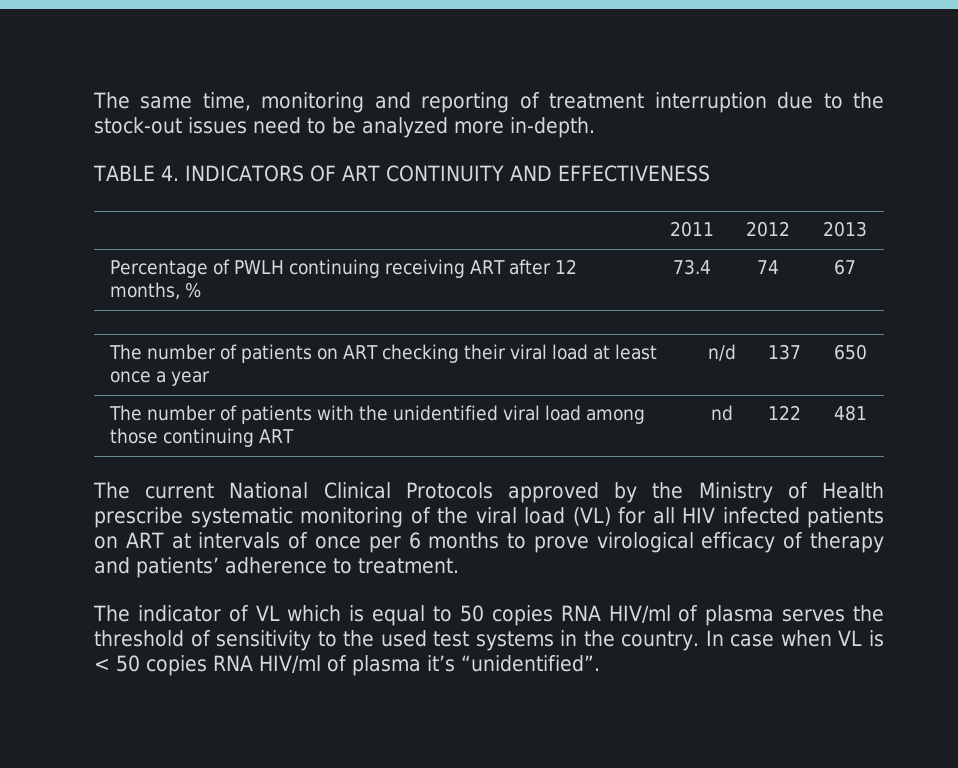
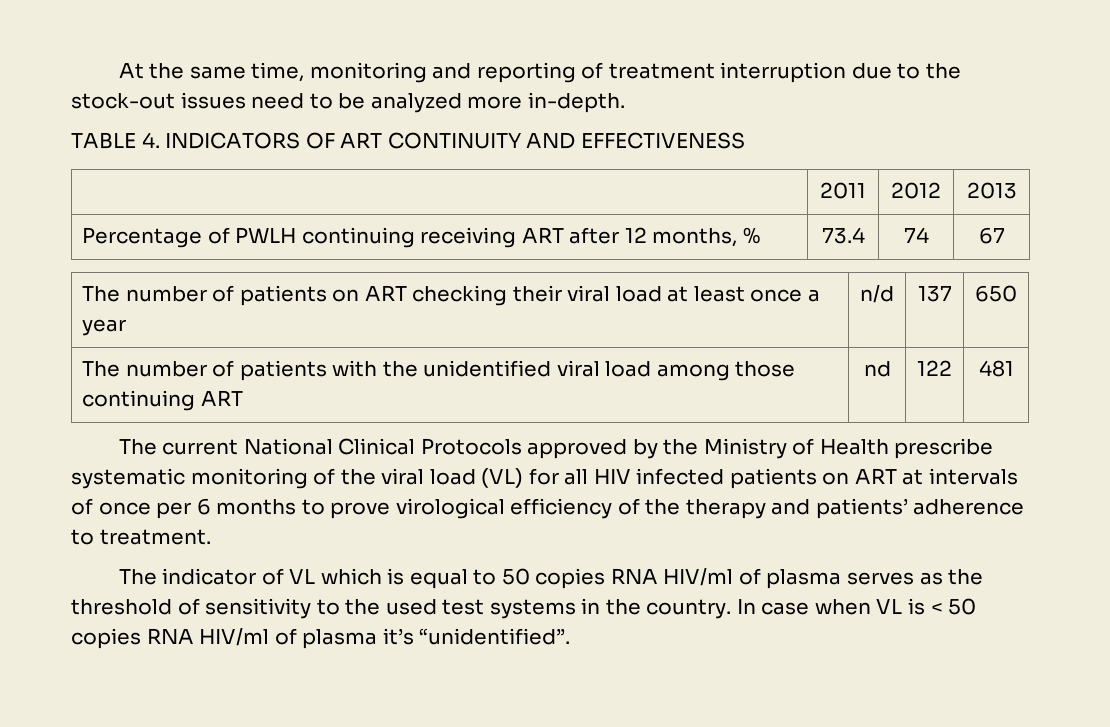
- The same time, monitoring and reporting of treatment interruption due to the stock-out issues need to be analyzed more in-depth.
+ At the same time, monitoring and reporting of treatment interruption due to the stock-out issues need to be analyzed more in-depth.
- The current National Clinical Protocols approved by the Ministry of Health prescribe systematic monitoring of the viral load (VL) for all HIV infected patients on ART at intervals of once per 6 months to prove virological efficacy of therapy and patients’ adherence to treatment.
+ The current National Clinical Protocols approved by the Ministry of Health prescribe systematic monitoring of the viral load (VL) for all HIV infected patients on ART at intervals of once per 6 months to prove virological efficiency of the therapy and patients’ adherence to treatment.
- The indicator of VL which is equal to 50 copies RNA HIV/ml of plasma serves the threshold of sensitivity to the used test systems in the country.
+ The indicator of VL which is equal to 50 copies RNA HIV/ml of plasma serves as the threshold of sensitivity to the used test systems in the country.

